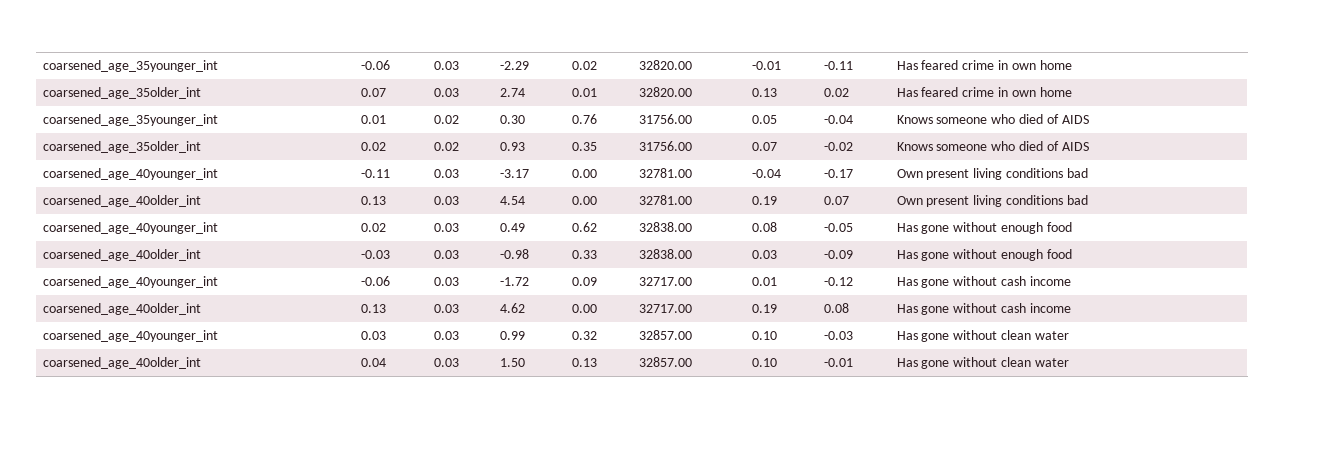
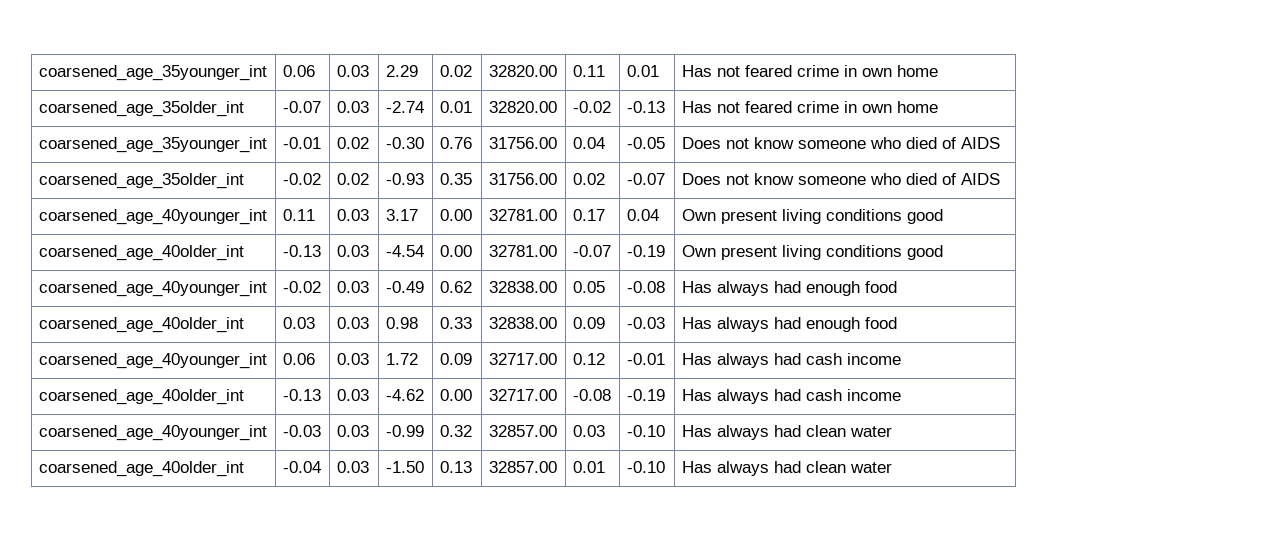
- coarsened_age_35younger_int | -0.06 | 0.03 | -2.29 | 0.02 | 32820.00 | -0.01 | -0.11 | Has feared crime in own home
+ coarsened_age_35younger_int | 0.06 | 0.03 | 2.29 | 0.02 | 32820.00 | 0.11 | 0.01 | Has not feared crime in own home
- coarsened_age_35older_int | 0.07 | 0.03 | 2.74 | 0.01 | 32820.00 | 0.13 | 0.02 | Has feared crime in own home
+ coarsened_age_35older_int | -0.07 | 0.03 | -2.74 | 0.01 | 32820.00 | -0.02 | -0.13 | Has not feared crime in own home
- coarsened_age_35younger_int | 0.01 | 0.02 | 0.30 | 0.76 | 31756.00 | 0.05 | -0.04 | Knows someone who died of AIDS
+ coarsened_age_35younger_int | -0.01 | 0.02 | -0.30 | 0.76 | 31756.00 | 0.04 | -0.05 | Does not know someone who died of AIDS
- coarsened_age_35older_int | 0.02 | 0.02 | 0.93 | 0.35 | 31756.00 | 0.07 | -0.02 | Knows someone who died of AIDS
+ coarsened_age_35older_int | -0.02 | 0.02 | -0.93 | 0.35 | 31756.00 | 0.02 | -0.07 | Does not know someone who died of AIDS
- coarsened_age_40younger_int | -0.11 | 0.03 | -3.17 | 0.00 | 32781.00 | -0.04 | -0.17 | Own present living conditions bad
- coarsened_age_40older_int | 0.13 | 0.03 | 4.54 | 0.00 | 32781.00 | 0.19 | 0.07 | Own present living conditions bad
- coarsened_age_40younger_int | 0.02 | 0.03 | 0.49 | 0.62 | 32838.00 | 0.08 | -0.05 | Has gone without enough food
+ coarsened_age_40younger_int | 0.11 | 0.03 | 3.17 | 0.00 | 32781.00 | 0.17 | 0.04 | Own present living conditions good
+ coarsened_age_40older_int | -0.13 | 0.03 | -4.54 | 0.00 | 32781.00 | -0.07 | -0.19 | Own present living conditions good
+ coarsened_age_40younger_int | -0.02 | 0.03 | -0.49 | 0.62 | 32838.00 | 0.05 | -0.08 | Has always had enough food
- coarsened_age_40older_int | -0.03 | 0.03 | -0.98 | 0.33 | 32838.00 | 0.03 | -0.09 | Has gone without enough food
+ coarsened_age_40older_int | 0.03 | 0.03 | 0.98 | 0.33 | 32838.00 | 0.09 | -0.03 | Has always had enough food
- coarsened_age_40younger_int | -0.06 | 0.03 | -1.72 | 0.09 | 32717.00 | 0.01 | -0.12 | Has gone without cash income
+ coarsened_age_40younger_int | 0.06 | 0.03 | 1.72 | 0.09 | 32717.00 | 0.12 | -0.01 | Has always had cash income
- coarsened_age_40older_int | 0.13 | 0.03 | 4.62 | 0.00 | 32717.00 | 0.19 | 0.08 | Has gone without cash income
+ coarsened_age_40older_int | -0.13 | 0.03 | -4.62 | 0.00 | 32717.00 | -0.08 | -0.19 | Has always had cash income
- coarsened_age_40younger_int | 0.03 | 0.03 | 0.99 | 0.32 | 32857.00 | 0.10 | -0.03 | Has gone without clean water
+ coarsened_age_40younger_int | -0.03 | 0.03 | -0.99 | 0.32 | 32857.00 | 0.03 | -0.10 | Has always had clean water
- coarsened_age_40older_int | 0.04 | 0.03 | 1.50 | 0.13 | 32857.00 | 0.10 | -0.01 | Has gone without clean water
+ coarsened_age_40older_int | -0.04 | 0.03 | -1.50 | 0.13 | 32857.00 | 0.01 | -0.10 | Has always had clean water

